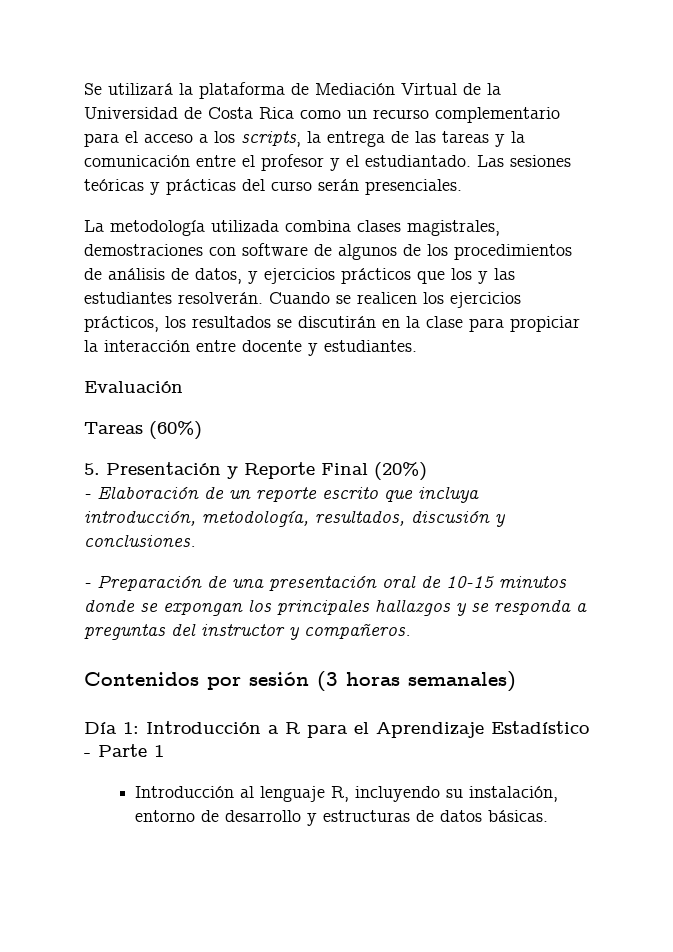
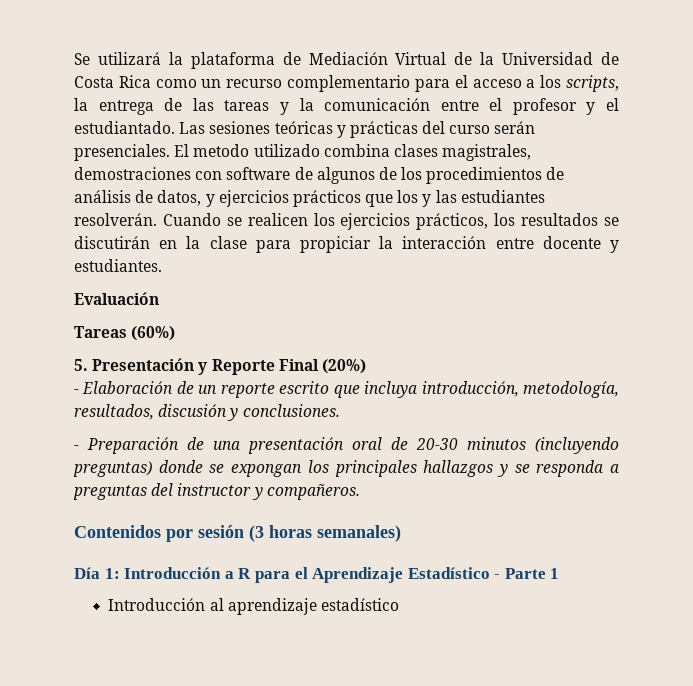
- Las sesiones teóricas y prácticas del curso serán presenciales.
- La metodología utilizada combina clases magistrales, demostraciones con software de algunos de los procedimientos de análisis de datos, y ejercicios prácticos que los y las estudiantes resolverán.
+ Las sesiones teóricas y prácticas del curso serán presenciales. El metodo utilizado combina clases magistrales, demostraciones con software de algunos de los procedimientos de análisis de datos, y ejercicios prácticos que los y las estudiantes resolverán.
- - Preparación de una presentación oral de 10-15 minutos donde se expongan los principales hallazgos y se responda a preguntas del instructor y compañeros.
+ - Preparación de una presentación oral de 20-30 minutos (incluyendo preguntas) donde se expongan los principales hallazgos y se responda a preguntas del instructor y compañeros.
- Introducción al lenguaje R, incluyendo su instalación, entorno de desarrollo y estructuras de datos básicas.
+ Introducción al aprendizaje estadístico

